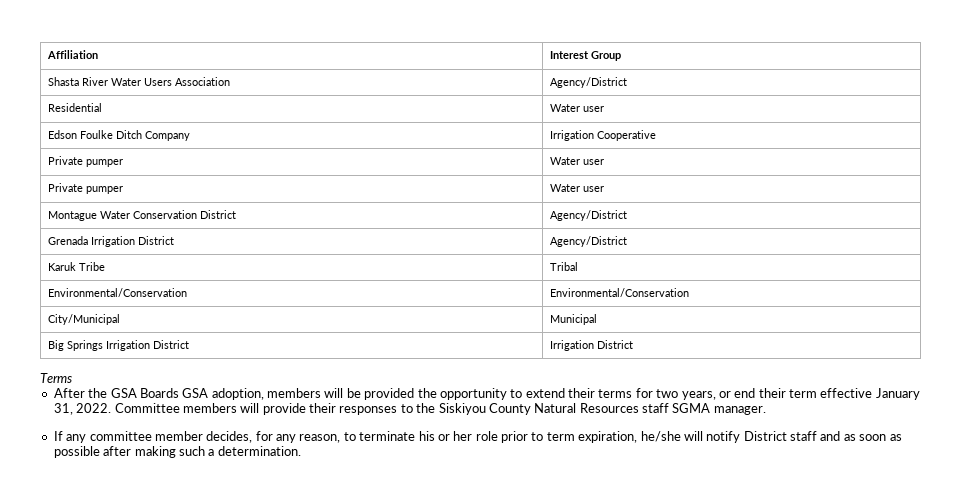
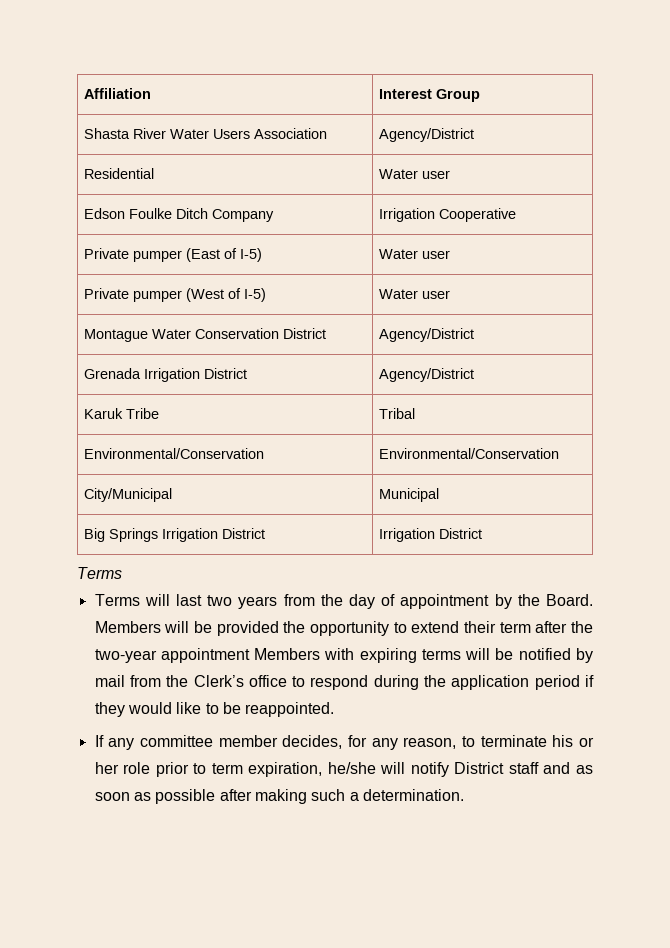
  Edson Foulke Ditch Company | Irrigation Cooperative
- Private pumper | Water user
- Private pumper | Water user
+ Private pumper (East of I-5) | Water user
+ Private pumper (West of I-5) | Water user
- After the GSA Boards GSA adoption, members will be provided the opportunity to extend their terms for two years, or end their term effective January 31, 2022. Committee members will provide their responses to the Siskiyou County Natural Resources staff SGMA manager.
+ Terms will last two years from the day of appointment by the Board. Members will be provided the opportunity to extend their term after the two-year appointment Members with expiring terms will be notified by mail from the Clerk’s office to respond during the application period if they would like to be reappointed.

